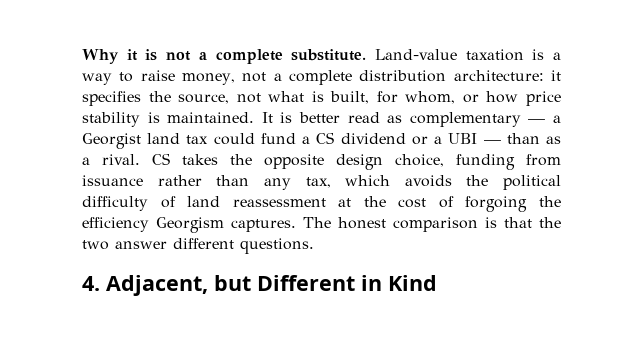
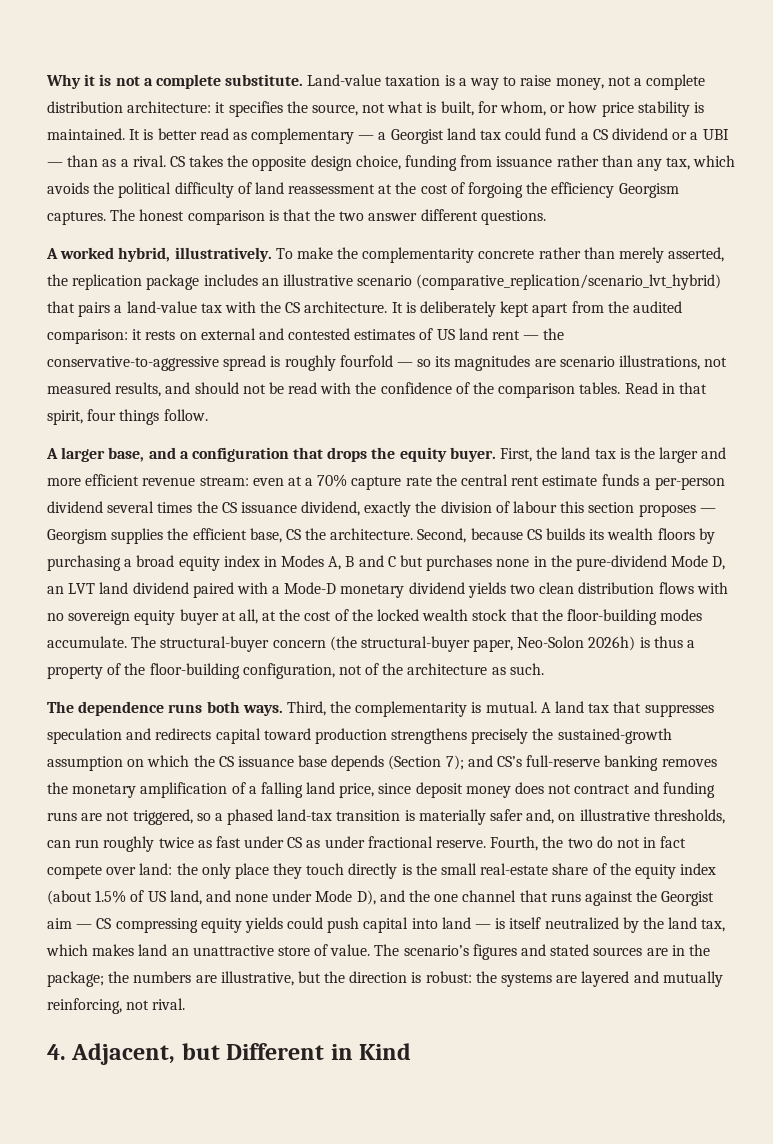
+ A worked hybrid, illustratively. To make the complementarity concrete rather than merely asserted, the replication package includes an illustrative scenario (comparative_replication/scenario_lvt_hybrid) that pairs a land-value tax with the CS architecture. It is deliberately kept apart from the audited comparison: it rests on external and contested estimates of US land rent — the conservative-to-aggressive spread is roughly fourfold — so its magnitudes are scenario illustrations, not measured results, and should not be read with the confidence of the comparison tables. Read in that spirit, four things follow.
+ A larger base, and a configuration that drops the equity buyer. First, the land tax is the larger and more efficient revenue stream: even at a 70% capture rate the central rent estimate funds a per-person dividend several times the CS issuance dividend, exactly the division of labour this section proposes — Georgism supplies the efficient base, CS the architecture. Second, because CS builds its wealth floors by purchasing a broad equity index in Modes A, B and C but purchases none in the pure-dividend Mode D, an LVT land dividend paired with a Mode-D monetary dividend yields two clean distribution flows with no sovereign equity buyer at all, at the cost of the locked wealth stock that the floor-building modes accumulate. The structural-buyer concern (the structural-buyer paper, Neo-Solon 2026h) is thus a property of the floor-building configuration, not of the architecture as such.
+ The dependence runs both ways. Third, the complementarity is mutual. A land tax that suppresses speculation and redirects capital toward production strengthens precisely the sustained-growth assumption on which the CS issuance base depends (Section 7); and CS’s full-reserve banking removes the monetary amplification of a falling land price, since deposit money does not contract and funding runs are not triggered, so a phased land-tax transition is materially safer and, on illustrative thresholds, can run roughly twice as fast under CS as under fractional reserve. Fourth, the two do not in fact compete over land: the only place they touch directly is the small real-estate share of the equity index (about 1.5% of US land, and none under Mode D), and the one channel that runs against the Georgist aim — CS compressing equity yields could push capital into land — is itself neutralized by the land tax, which makes land an unattractive store of value. The scenario’s figures and stated sources are in the package; the numbers are illustrative, but the direction is robust: the systems are layered and mutually reinforcing, not rival.

